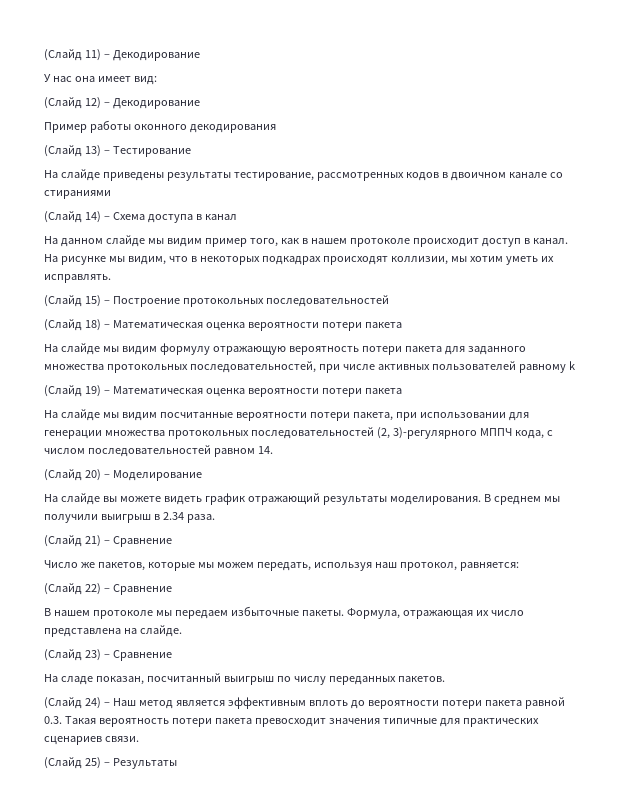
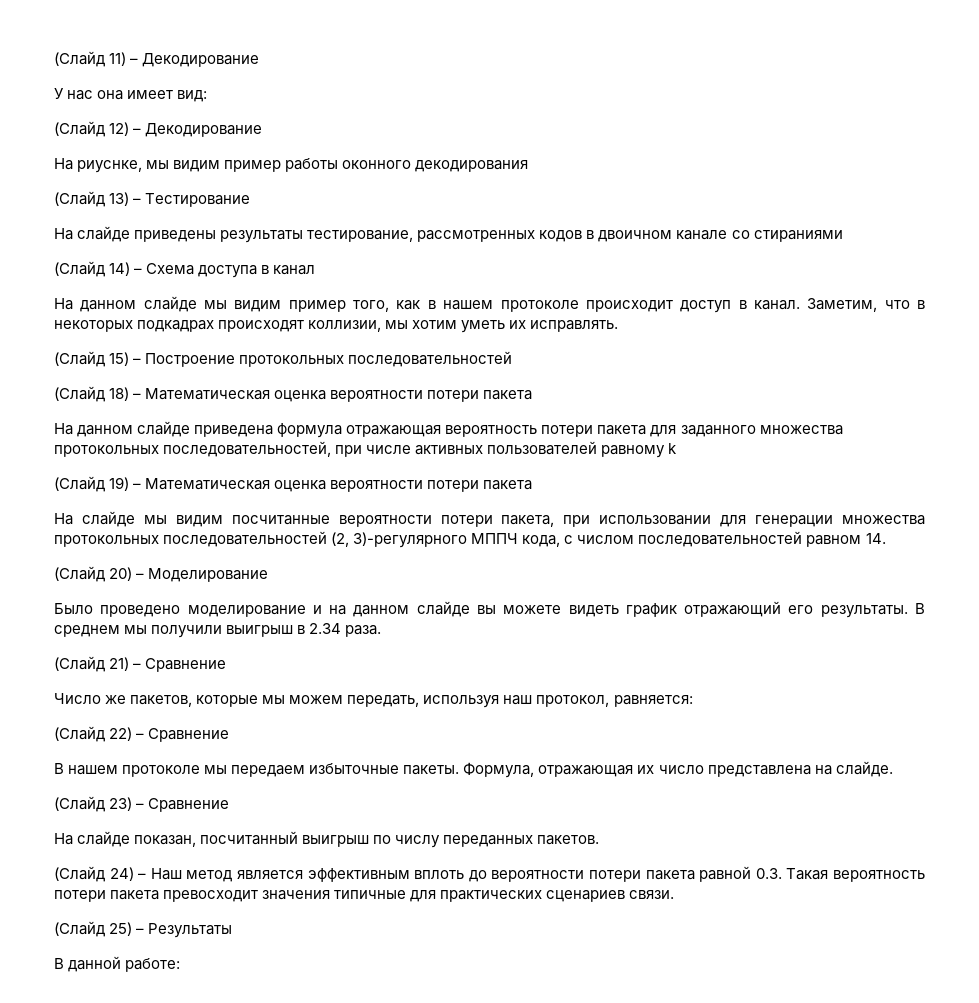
- Пример работы оконного декодирования
+ На риуснке, мы видим пример работы оконного декодирования
- На рисунке мы видим, что в некоторых подкадрах происходят коллизии, мы хотим уметь их исправлять.
+ Заметим, что в некоторых подкадрах происходят коллизии, мы хотим уметь их исправлять.
- На слайде мы видим формулу отражающую вероятность потери пакета для заданного множества протокольных последовательностей, при числе активных пользователей равному k
+ На данном слайде приведена формула отражающая вероятность потери пакета для заданного множества протокольных последовательностей, при числе активных пользователей равному k
- На слайде вы можете видеть график отражающий результаты моделирования.
+ Было проведено моделирование и на данном слайде вы можете видеть график отражающий его результаты.
- На сладе показан, посчитанный выигрыш по числу переданных пакетов.
+ На слайде показан, посчитанный выигрыш по числу переданных пакетов.
+ В данной работе:

